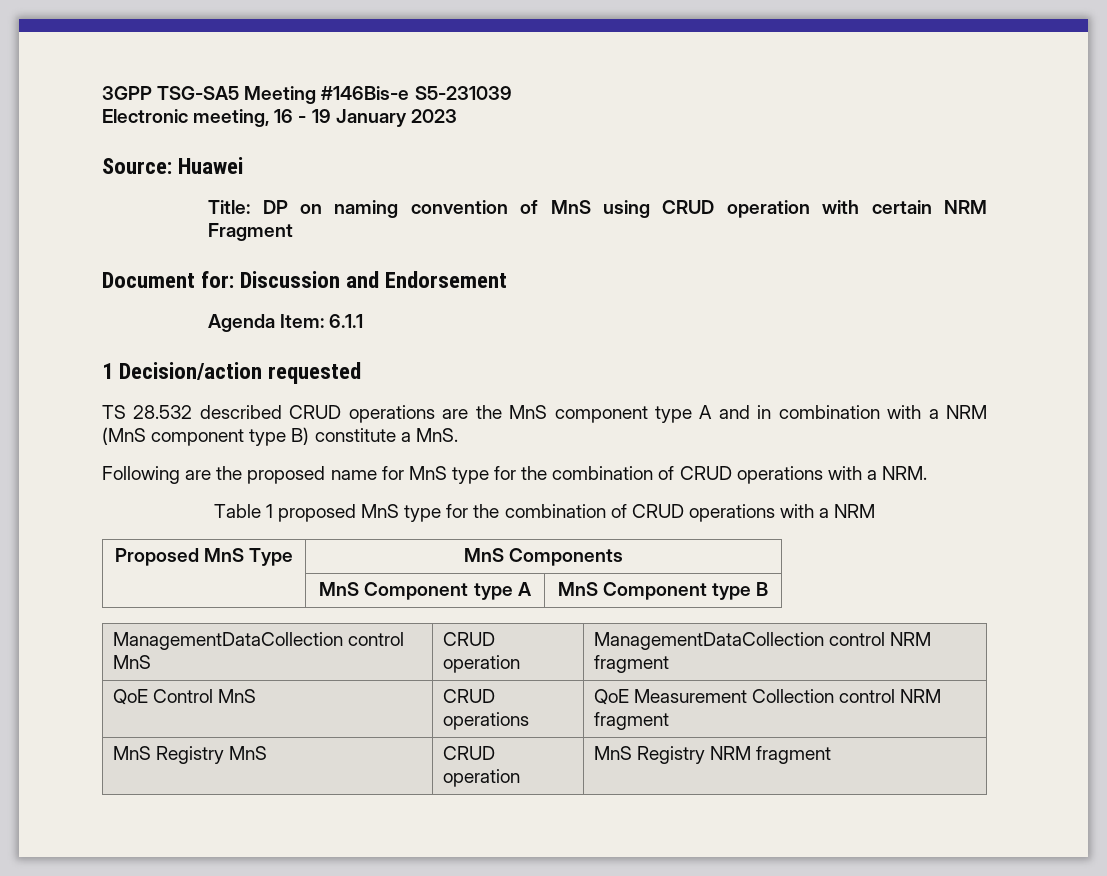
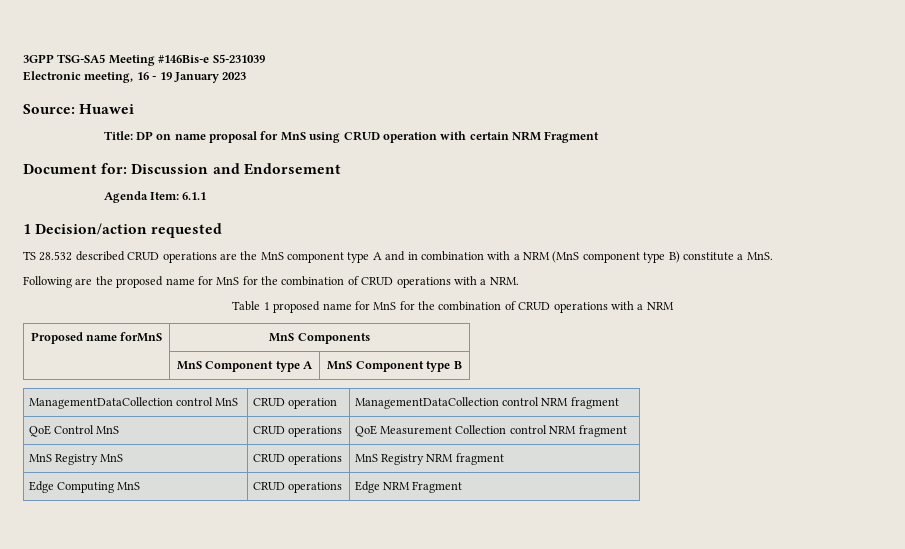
- Title: DP on naming convention of MnS using CRUD operation with certain NRM Fragment
+ Title: DP on name proposal for MnS using CRUD operation with certain NRM Fragment
- Following are the proposed name for MnS type for the combination of CRUD operations with a NRM.
+ Following are the proposed name for MnS for the combination of CRUD operations with a NRM.
- Table 1 proposed MnS type for the combination of CRUD operations with a NRM
+ Table 1 proposed name for MnS for the combination of CRUD operations with a NRM
- Proposed MnS Type | MnS Components
+ Proposed name forMnS | MnS Components
- MnS Registry MnS | CRUD operation | MnS Registry NRM fragment
+ MnS Registry MnS | CRUD operations | MnS Registry NRM fragment
+ Edge Computing MnS | CRUD operations | Edge NRM Fragment

